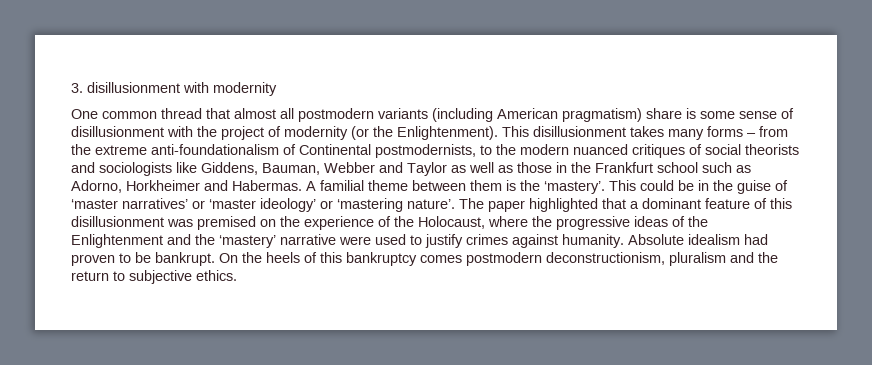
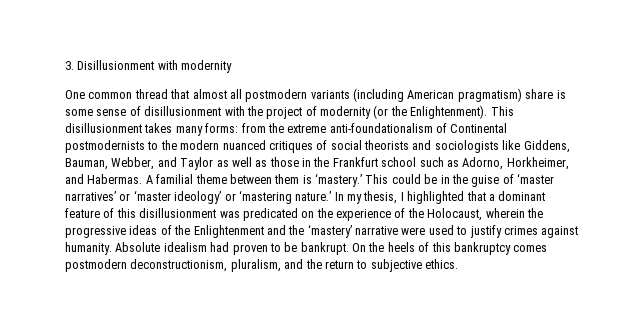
- 3. disillusionment with modernity
+ 3. Disillusionment with modernity
- This disillusionment takes many forms – from the extreme anti-foundationalism of Continental postmodernists, to the modern nuanced critiques of social theorists and sociologists like Giddens, Bauman, Webber and Taylor as well as those in the Frankfurt school such as Adorno, Horkheimer and Habermas.
+ This disillusionment takes many forms: from the extreme anti-foundationalism of Continental postmodernists to the modern nuanced critiques of social theorists and sociologists like Giddens, Bauman, Webber, and Taylor as well as those in the Frankfurt school such as Adorno, Horkheimer, and Habermas.
- A familial theme between them is the ‘mastery’.
+ A familial theme between them is ‘mastery.’
- This could be in the guise of ‘master narratives’ or ‘master ideology’ or ‘mastering nature’. The paper highlighted that a dominant feature of this disillusionment was premised on the experience of the Holocaust, where the progressive ideas of the Enlightenment and the ‘mastery’ narrative were used to justify crimes against humanity.
+ This could be in the guise of ‘master narratives’ or ‘master ideology’ or ‘mastering nature.’ In my thesis, I highlighted that a dominant feature of this disillusionment was predicated on the experience of the Holocaust, wherein the progressive ideas of the Enlightenment and the ‘mastery’ narrative were used to justify crimes against humanity.
- On the heels of this bankruptcy comes postmodern deconstructionism, pluralism and the return to subjective ethics.
+ On the heels of this bankruptcy comes postmodern deconstructionism, pluralism, and the return to subjective ethics.

